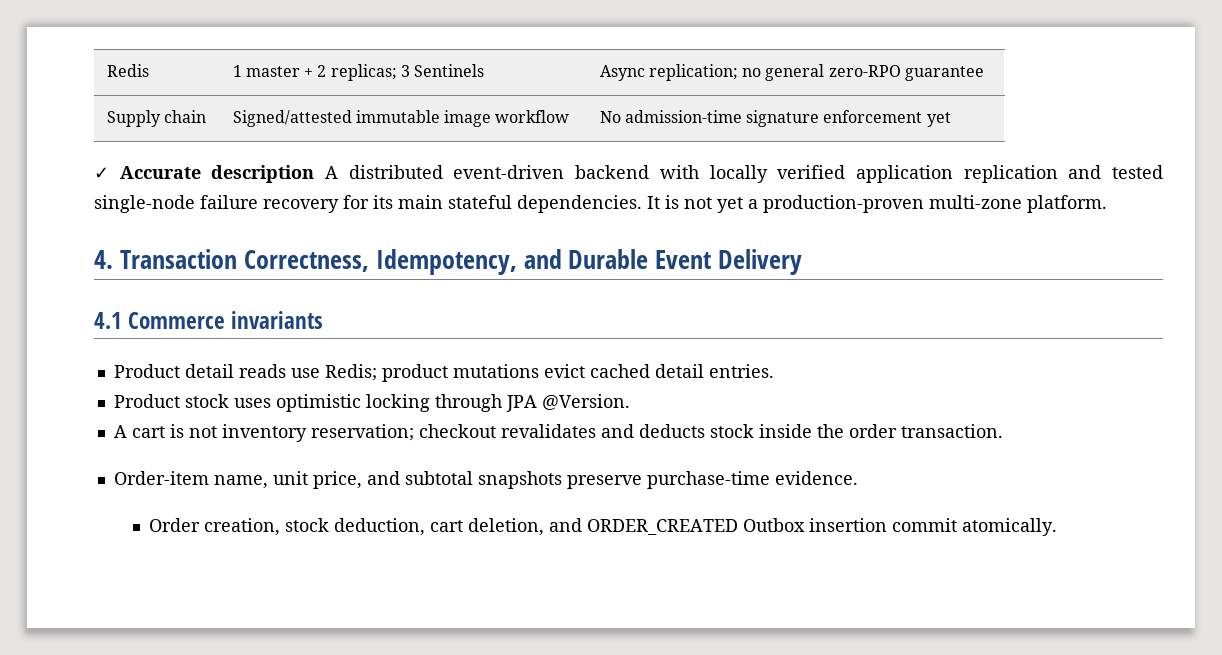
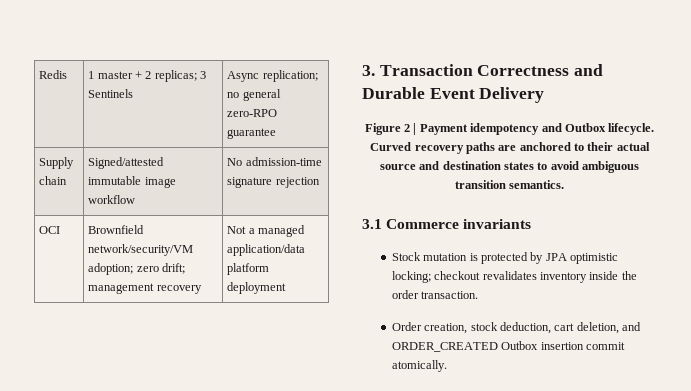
- Supply chain | Signed/attested immutable image workflow | No admission-time signature enforcement yet
- ✓ Accurate description A distributed event-driven backend with locally verified application replication and tested single-node failure recovery for its main stateful dependencies. It is not yet a production-proven multi-zone platform.
- 4. Transaction Correctness, Idempotency, and Durable Event Delivery
- 4.1 Commerce invariants
- Product detail reads use Redis; product mutations evict cached detail entries.
- Product stock uses optimistic locking through JPA @Version.
- A cart is not inventory reservation; checkout revalidates and deducts stock inside the order transaction.
- Order-item name, unit price, and subtotal snapshots preserve purchase-time evidence.
+ Supply chain | Signed/attested immutable image workflow | No admission-time signature rejection
+ OCI | Brownfield network/security/VM adoption; zero drift; management recovery | Not a managed application/data platform deployment
+ 3. Transaction Correctness and Durable Event Delivery
+ Figure 2 | Payment idempotency and Outbox lifecycle. Curved recovery paths are anchored to their actual source and destination states to avoid ambiguous transition semantics.
+ 3.1 Commerce invariants
+ Stock mutation is protected by JPA optimistic locking; checkout revalidates inventory inside the order transaction.

